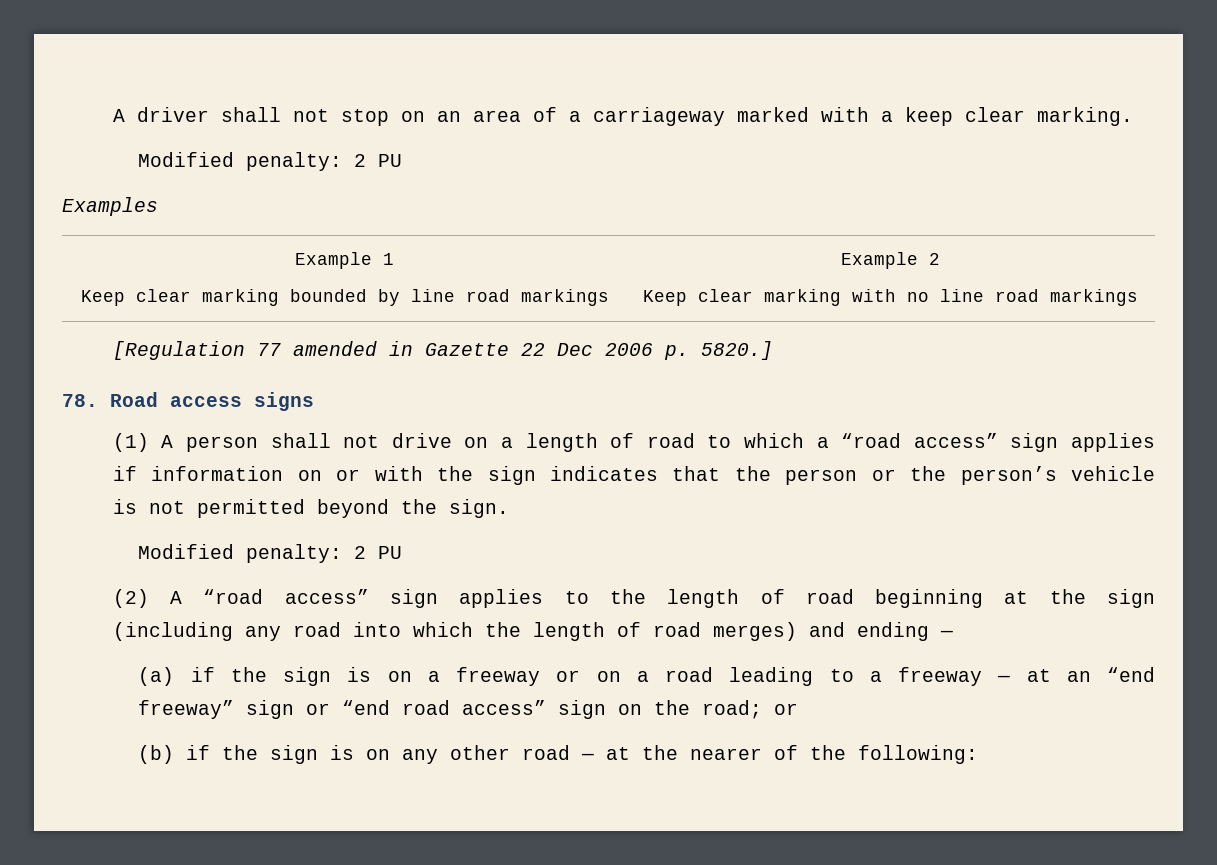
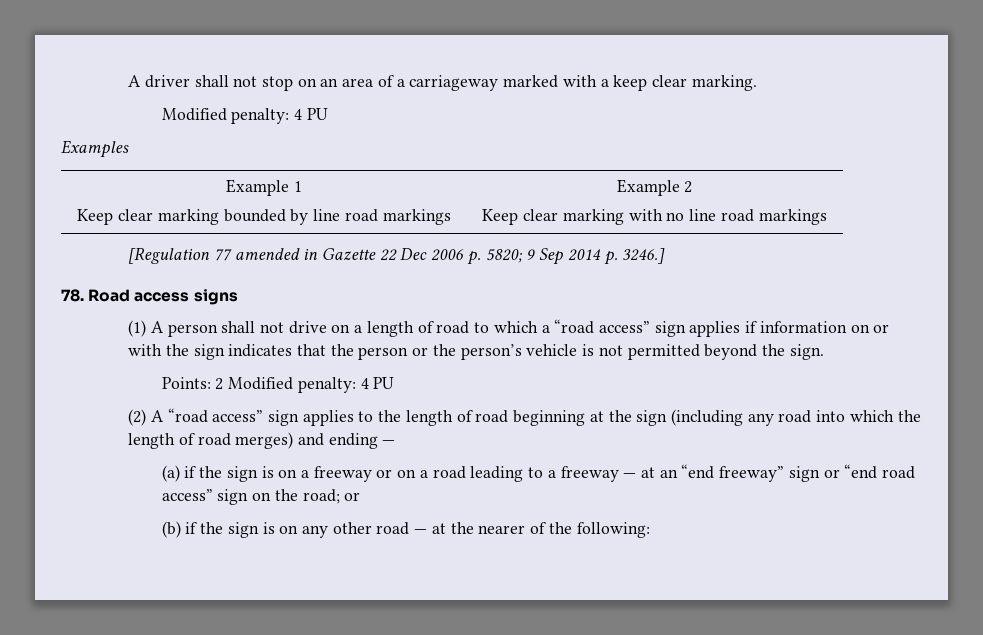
  A driver shall not stop on an area of a carriageway marked with a keep clear marking.
- Modified penalty: 2 PU
+ Modified penalty: 4 PU
- [Regulation 77 amended in Gazette 22 Dec 2006 p. 5820.]
+ [Regulation 77 amended in Gazette 22 Dec 2006 p. 5820; 9 Sep 2014 p. 3246.]
  (1) A person shall not drive on a length of road to which a “road access” sign applies if information on or with the sign indicates that the person or the person’s vehicle is not permitted beyond the sign.
- Modified penalty: 2 PU
+ Points: 2 Modified penalty: 4 PU

